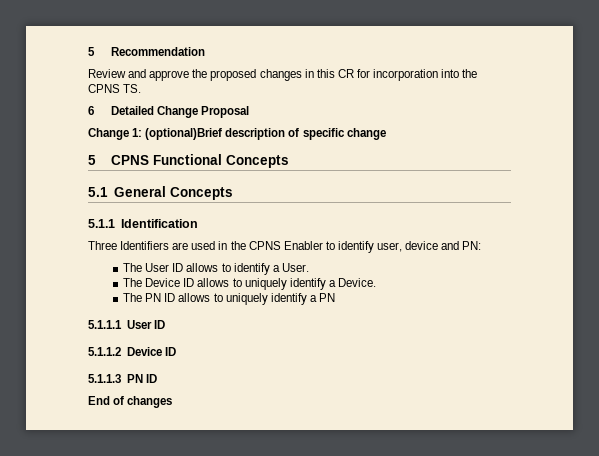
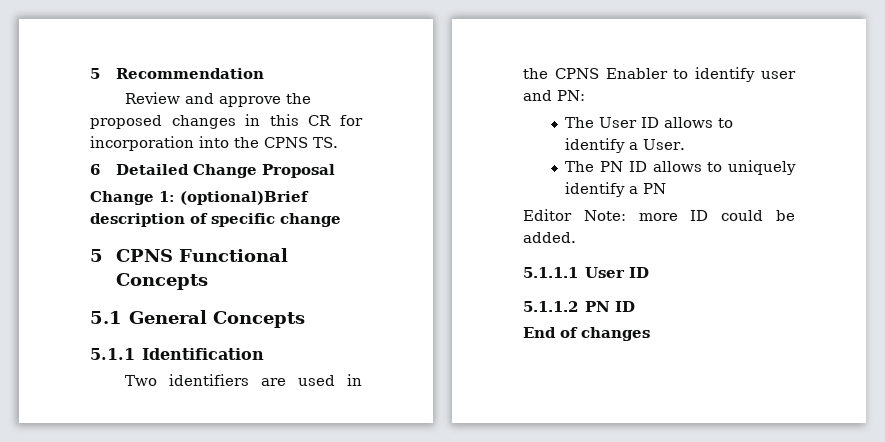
- Three Identifiers are used in the CPNS Enabler to identify user, device and PN:
+ Two identifiers are used in the CPNS Enabler to identify user and PN:
- The Device ID allows to uniquely identify a Device.
+ Editor Note: more ID could be added.
- 5.1.1.2 Device ID
- 5.1.1.3 PN ID
+ 5.1.1.2 PN ID

